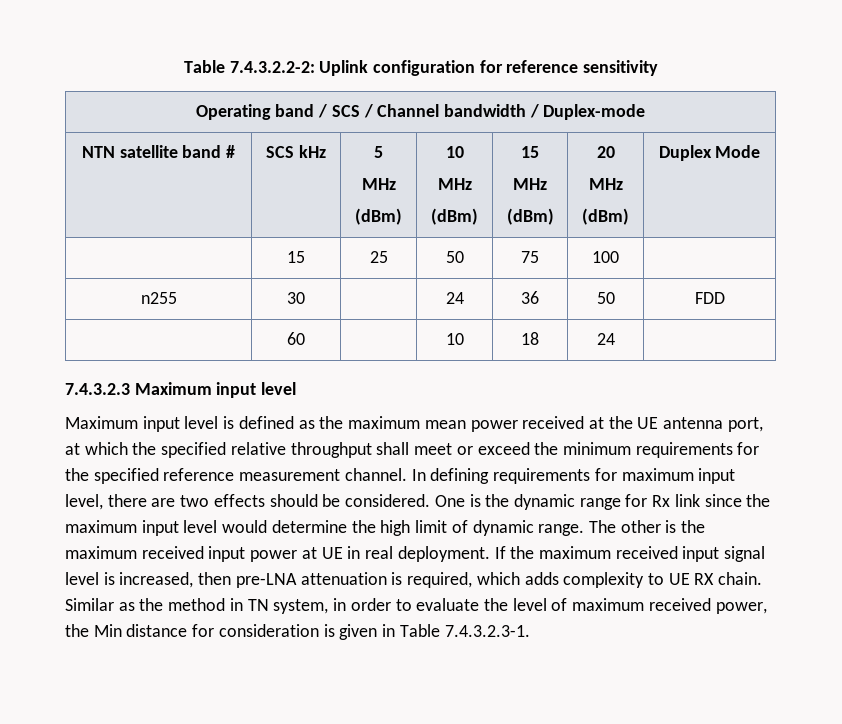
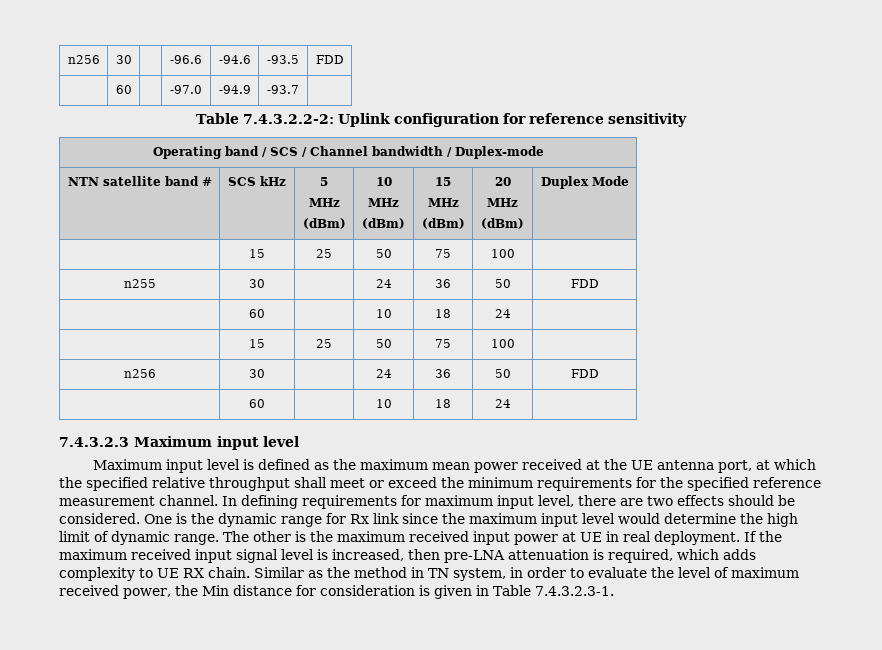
+ n256 | 30 | | -96.6 | -94.6 | -93.5 | FDD
+ | 60 | | -97.0 | -94.9 | -93.7 |
  n255 | 30 | | 24 | 36 | 50 | FDD
+ | 60 | | 10 | 18 | 24 |
+ | 15 | 25 | 50 | 75 | 100 |
+ n256 | 30 | | 24 | 36 | 50 | FDD

